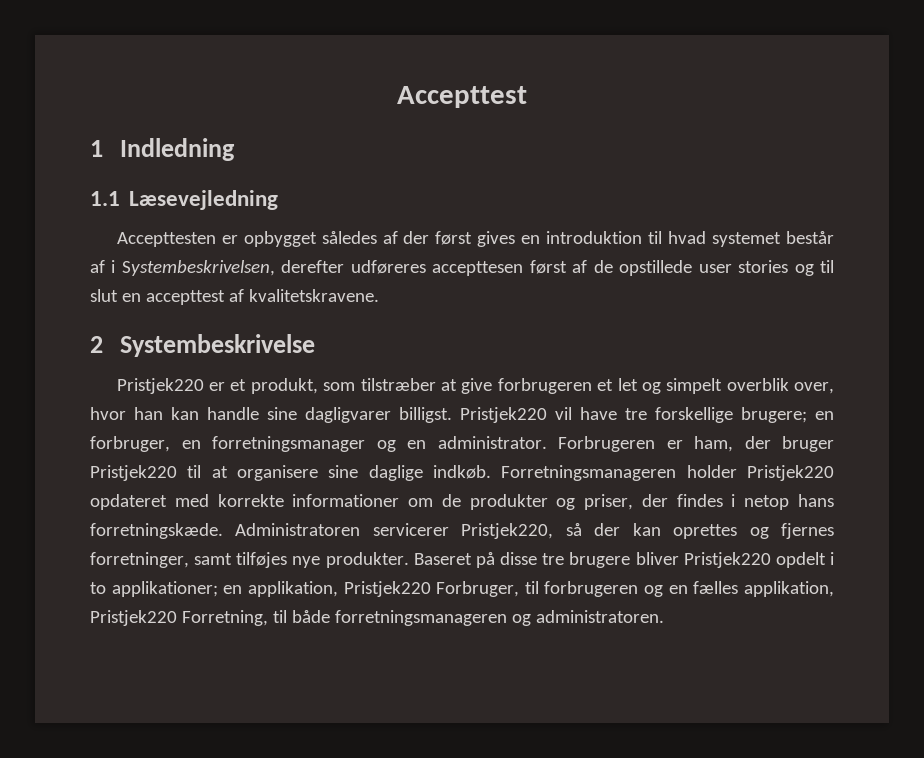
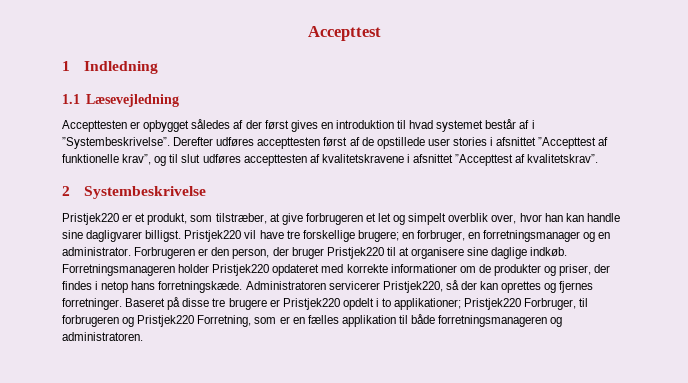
- Accepttesten er opbygget således af der først gives en introduktion til hvad systemet består af i Systembeskrivelsen, derefter udføreres accepttesen først af de opstillede user stories og til slut en accepttest af kvalitetskravene.
+ Accepttesten er opbygget således af der først gives en introduktion til hvad systemet består af i ”Systembeskrivelse”. Derefter udføres accepttesten først af de opstillede user stories i afsnittet ”Accepttest af funktionelle krav”, og til slut udføres accepttesten af kvalitetskravene i afsnittet ”Accepttest af kvalitetskrav”.
- Pristjek220 er et produkt, som tilstræber at give forbrugeren et let og simpelt overblik over, hvor han kan handle sine dagligvarer billigst.
+ Pristjek220 er et produkt, som tilstræber, at give forbrugeren et let og simpelt overblik over, hvor han kan handle sine dagligvarer billigst.
- Forbrugeren er ham, der bruger Pristjek220 til at organisere sine daglige indkøb.
+ Forbrugeren er den person, der bruger Pristjek220 til at organisere sine daglige indkøb.
- Administratoren servicerer Pristjek220, så der kan oprettes og fjernes forretninger, samt tilføjes nye produkter.
+ Administratoren servicerer Pristjek220, så der kan oprettes og fjernes forretninger.
- Baseret på disse tre brugere bliver Pristjek220 opdelt i to applikationer; en applikation, Pristjek220 Forbruger, til forbrugeren og en fælles applikation, Pristjek220 Forretning, til både forretningsmanageren og administratoren.
+ Baseret på disse tre brugere er Pristjek220 opdelt i to applikationer; Pristjek220 Forbruger, til forbrugeren og Pristjek220 Forretning, som er en fælles applikation til både forretningsmanageren og administratoren.

